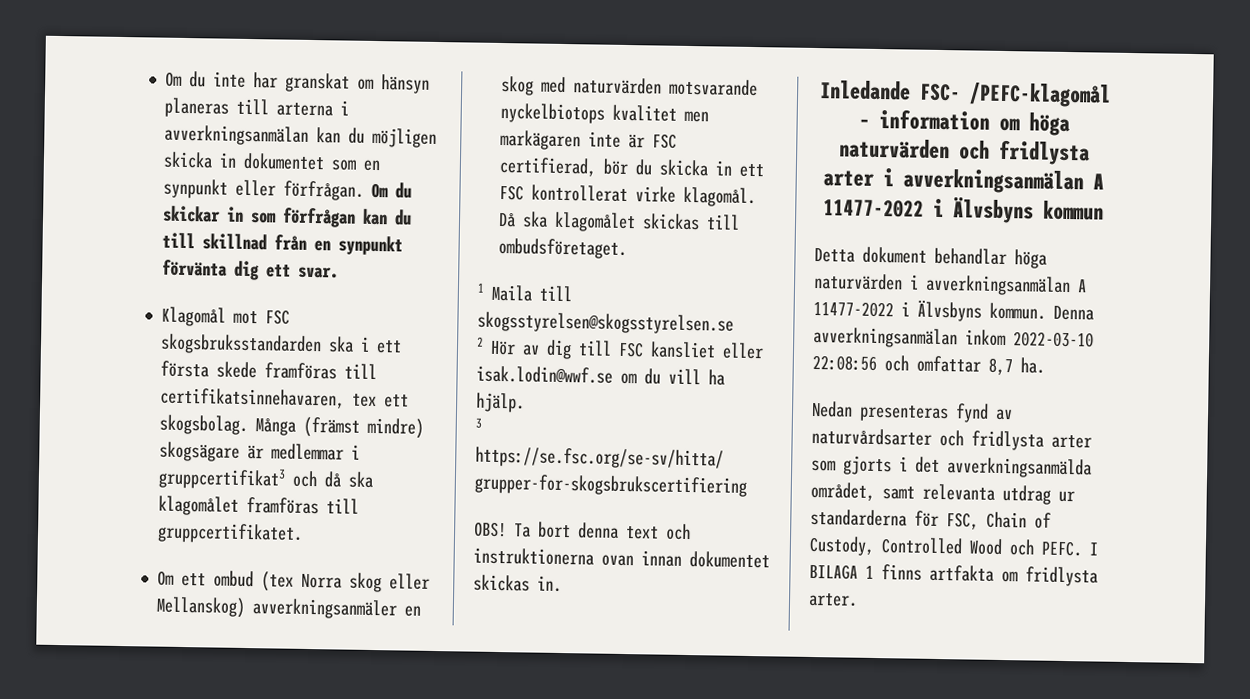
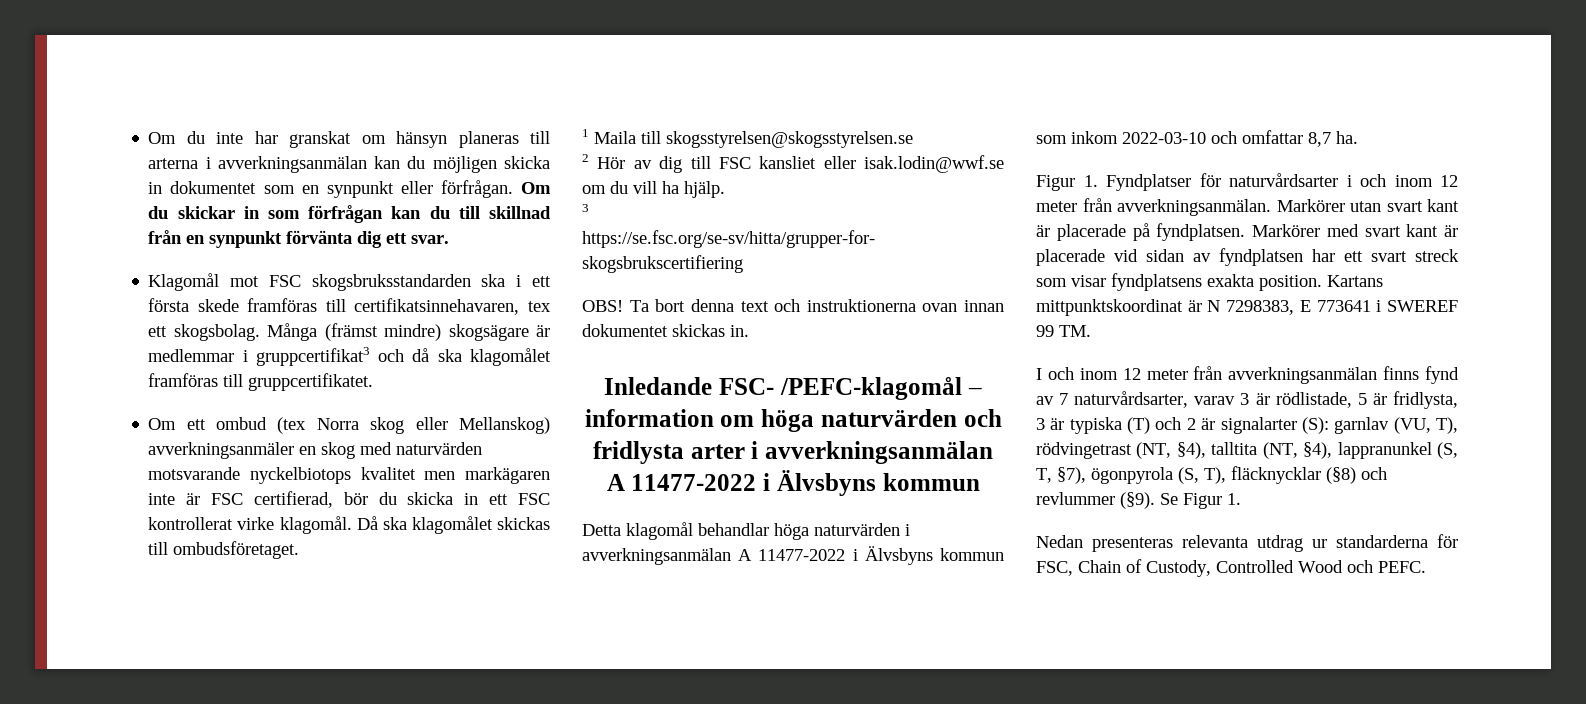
- Detta dokument behandlar höga naturvärden i avverkningsanmälan A 11477-2022 i Älvsbyns kommun. Denna avverkningsanmälan inkom 2022-03-10 22:08:56 och omfattar 8,7 ha.
+ Detta klagomål behandlar höga naturvärden i avverkningsanmälan A 11477-2022 i Älvsbyns kommun som inkom 2022-03-10 och omfattar 8,7 ha.
- Nedan presenteras fynd av naturvårdsarter och fridlysta arter som gjorts i det avverkningsanmälda området, samt relevanta utdrag ur standarderna för FSC, Chain of Custody, Controlled Wood och PEFC. I BILAGA 1 finns artfakta om fridlysta arter.
+ Figur 1. Fyndplatser för naturvårdsarter i och inom 12 meter från avverkningsanmälan. Markörer utan svart kant är placerade på fyndplatsen. Markörer med svart kant är placerade vid sidan av fyndplatsen har ett svart streck som visar fyndplatsens exakta position. Kartans mittpunktskoordinat är N 7298383, E 773641 i SWEREF 99 TM.
+ I och inom 12 meter från avverkningsanmälan finns fynd av 7 naturvårdsarter, varav 3 är rödlistade, 5 är fridlysta, 3 är typiska (T) och 2 är signalarter (S): garnlav (VU, T), rödvingetrast (NT, §4), talltita (NT, §4), lappranunkel (S, T, §7), ögonpyrola (S, T), fläcknycklar (§8) och revlummer (§9). Se Figur 1.
+ Nedan presenteras relevanta utdrag ur standarderna för FSC, Chain of Custody, Controlled Wood och PEFC.

